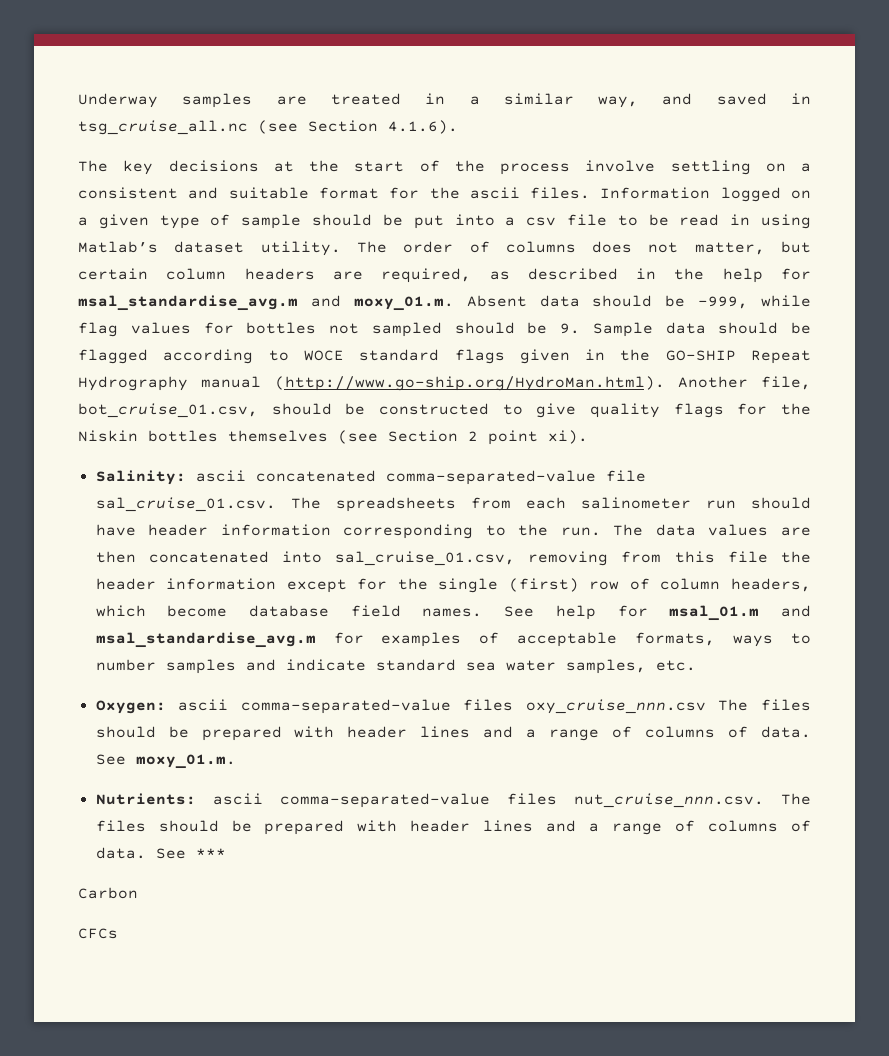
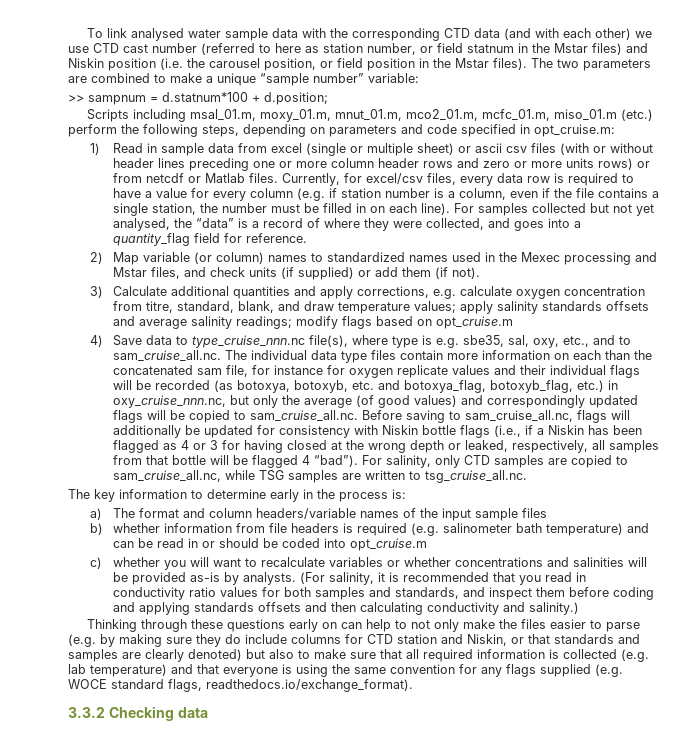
- Underway samples are treated in a similar way, and saved in tsg_cruise_all.nc (see Section 4.1.6).
- The key decisions at the start of the process involve settling on a consistent and suitable format for the ascii files. Information logged on a given type of sample should be put into a csv file to be read in using Matlab’s dataset utility. The order of columns does not matter, but certain column headers are required, as described in the help for msal_standardise_avg.m and moxy_01.m. Absent data should be -999, while flag values for bottles not sampled should be 9. Sample data should be flagged according to WOCE standard flags given in the GO-SHIP Repeat Hydrography manual (http://www.go-ship.org/HydroMan.html). Another file, bot_cruise_01.csv, should be constructed to give quality flags for the Niskin bottles themselves (see Section 2 point xi).
- Salinity: ascii concatenated comma-separated-value file sal_cruise_01.csv. The spreadsheets from each salinometer run should have header information corresponding to the run. The data values are then concatenated into sal_cruise_01.csv, removing from this file the header information except for the single (first) row of column headers, which become database field names. See help for msal_01.m and msal_standardise_avg.m for examples of acceptable formats, ways to number samples and indicate standard sea water samples, etc.
- Oxygen: ascii comma-separated-value files oxy_cruise_nnn.csv The files should be prepared with header lines and a range of columns of data. See moxy_01.m.
- Nutrients: ascii comma-separated-value files nut_cruise_nnn.csv. The files should be prepared with header lines and a range of columns of data. See ***
- Carbon
- CFCs
+ To link analysed water sample data with the corresponding CTD data (and with each other) we use CTD cast number (referred to here as station number, or field statnum in the Mstar files) and Niskin position (i.e. the carousel position, or field position in the Mstar files). The two parameters are combined to make a unique “sample number” variable:
+ >> sampnum = d.statnum*100 + d.position;
+ Scripts including msal_01.m, moxy_01.m, mnut_01.m, mco2_01.m, mcfc_01.m, miso_01.m (etc.) perform the following steps, depending on parameters and code specified in opt_cruise.m:
+ 1) Read in sample data from excel (single or multiple sheet) or ascii csv files (with or without header lines preceding one or more column header rows and zero or more units rows) or from netcdf or Matlab files. Currently, for excel/csv files, every data row is required to have a value for every column (e.g. if station number is a column, even if the file contains a single station, the number must be filled in on each line). For samples collected but not yet analysed, the “data” is a record of where they were collected, and goes into a quantity_flag field for reference.
+ 2) Map variable (or column) names to standardized names used in the Mexec processing and Mstar files, and check units (if supplied) or add them (if not).
+ 3) Calculate additional quantities and apply corrections, e.g. calculate oxygen concentration from titre, standard, blank, and draw temperature values; apply salinity standards offsets and average salinity readings; modify flags based on opt_cruise.m
+ 4) Save data to type_cruise_nnn.nc file(s), where type is e.g. sbe35, sal, oxy, etc., and to sam_cruise_all.nc. The individual data type files contain more information on each than the concatenated sam file, for instance for oxygen replicate values and their individual flags will be recorded (as botoxya, botoxyb, etc. and botoxya_flag, botoxyb_flag, etc.) in oxy_cruise_nnn.nc, but only the average (of good values) and correspondingly updated flags will be copied to sam_cruise_all.nc. Before saving to sam_cruise_all.nc, flags will additionally be updated for consistency with Niskin bottle flags (i.e., if a Niskin has been flagged as 4 or 3 for having closed at the wrong depth or leaked, respectively, all samples from that bottle will be flagged 4 “bad”). For salinity, only CTD samples are copied to sam_cruise_all.nc, while TSG samples are written to tsg_cruise_all.nc.
+ The key information to determine early in the process is:
+ a) The format and column headers/variable names of the input sample files
+ b) whether information from file headers is required (e.g. salinometer bath temperature) and can be read in or should be coded into opt_cruise.m
+ c) whether you will want to recalculate variables or whether concentrations and salinities will be provided as-is by analysts. (For salinity, it is recommended that you read in conductivity ratio values for both samples and standards, and inspect them before coding and applying standards offsets and then calculating conductivity and salinity.)
+ Thinking through these questions early on can help to not only make the files easier to parse (e.g. by making sure they do include columns for CTD station and Niskin, or that standards and samples are clearly denoted) but also to make sure that all required information is collected (e.g. lab temperature) and that everyone is using the same convention for any flags supplied (e.g. WOCE standard flags, readthedocs.io/exchange_format).
+ 3.3.2 Checking data

